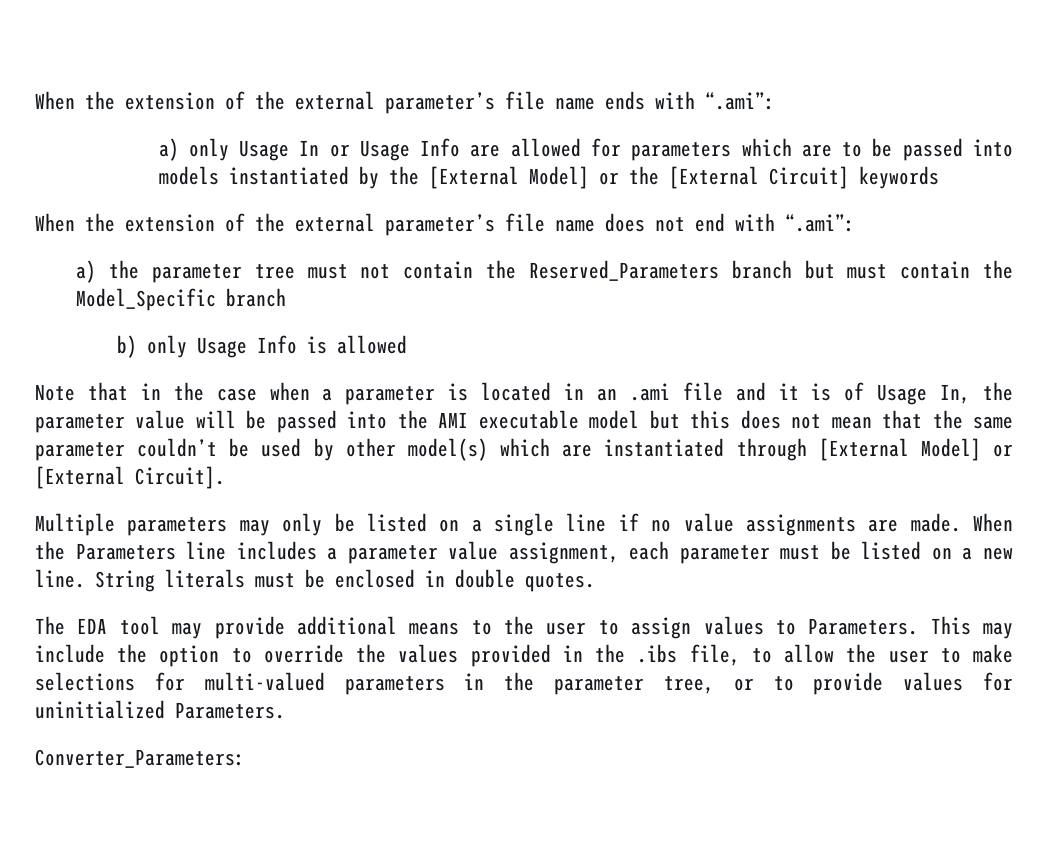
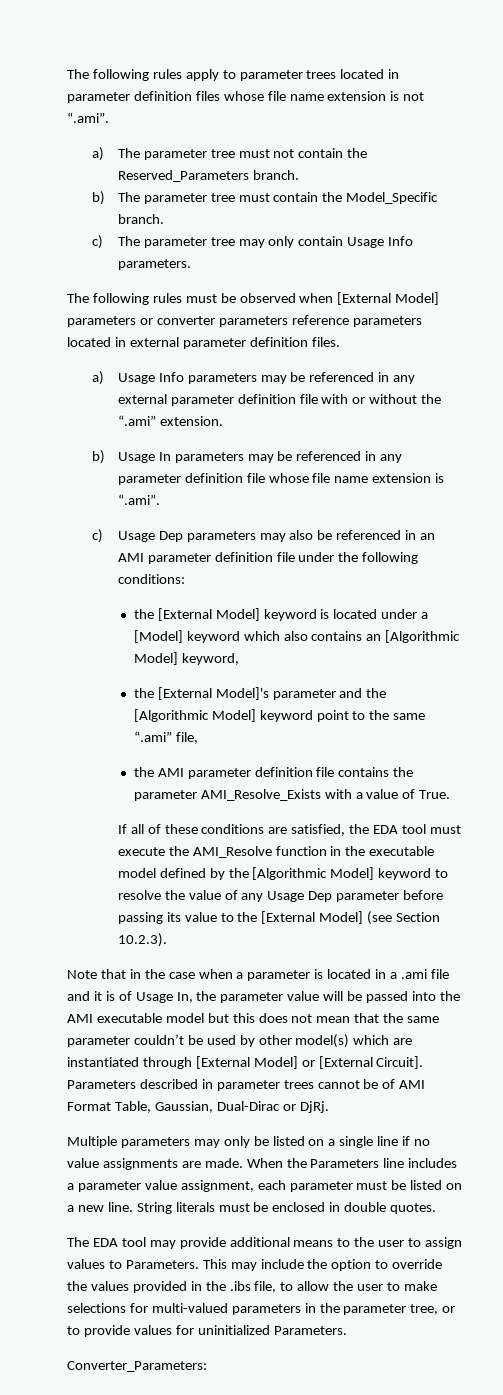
- When the extension of the external parameter’s file name ends with “.ami”:
- a) only Usage In or Usage Info are allowed for parameters which are to be passed into models instantiated by the [External Model] or the [External Circuit] keywords
- When the extension of the external parameter’s file name does not end with “.ami”:
- a) the parameter tree must not contain the Reserved_Parameters branch but must contain the Model_Specific branch
- b) only Usage Info is allowed
+ The following rules apply to parameter trees located in parameter definition files whose file name extension is not “.ami”.
+ a) The parameter tree must not contain the Reserved_Parameters branch.
+ b) The parameter tree must contain the Model_Specific branch.
+ c) The parameter tree may only contain Usage Info parameters.
+ The following rules must be observed when [External Model] parameters or converter parameters reference parameters located in external parameter definition files.
+ a) Usage Info parameters may be referenced in any external parameter definition file with or without the “.ami” extension.
+ b) Usage In parameters may be referenced in any parameter definition file whose file name extension is “.ami”.
+ c) Usage Dep parameters may also be referenced in an AMI parameter definition file under the following conditions:
+ the [External Model] keyword is located under a [Model] keyword which also contains an [Algorithmic Model] keyword,
+ the [External Model]'s parameter and the [Algorithmic Model] keyword point to the same “.ami” file,
+ the AMI parameter definition file contains the parameter AMI_Resolve_Exists with a value of True.
+ If all of these conditions are satisfied, the EDA tool must execute the AMI_Resolve function in the executable model defined by the [Algorithmic Model] keyword to resolve the value of any Usage Dep parameter before passing its value to the [External Model] (see Section 10.2.3).
- Note that in the case when a parameter is located in an .ami file and it is of Usage In, the parameter value will be passed into the AMI executable model but this does not mean that the same parameter couldn’t be used by other model(s) which are instantiated through [External Model] or [External Circuit].
+ Note that in the case when a parameter is located in a .ami file and it is of Usage In, the parameter value will be passed into the AMI executable model but this does not mean that the same parameter couldn’t be used by other model(s) which are instantiated through [External Model] or [External Circuit]. Parameters described in parameter trees cannot be of AMI Format Table, Gaussian, Dual-Dirac or DjRj.

